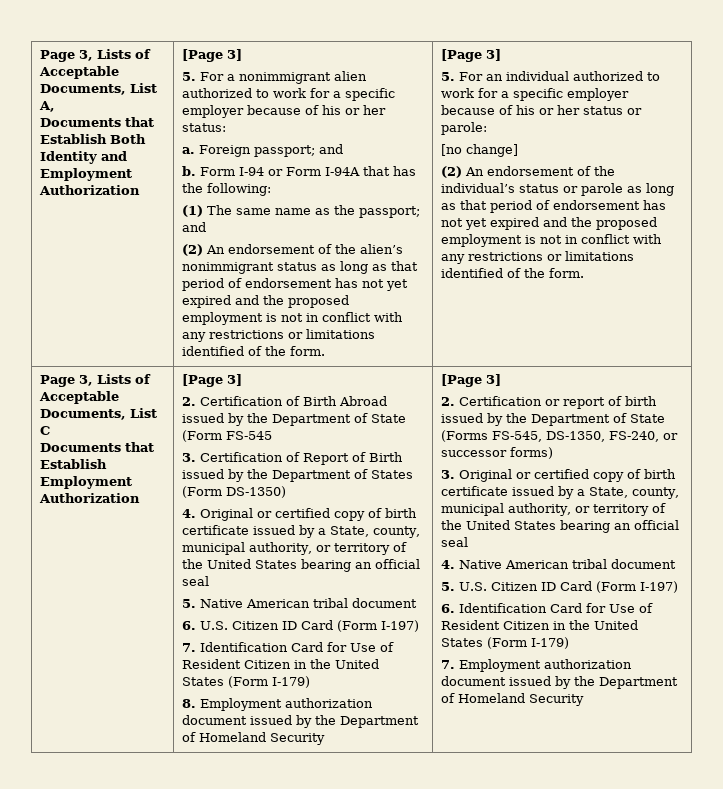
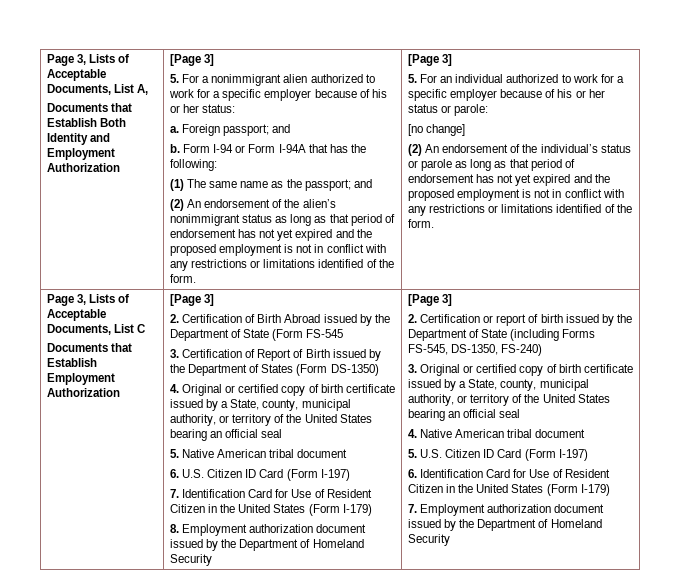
- 2. Certification or report of birth issued by the Department of State (Forms FS-545, DS-1350, FS-240, or successor forms)
+ 2. Certification or report of birth issued by the Department of State (including Forms FS-545, DS-1350, FS-240)

